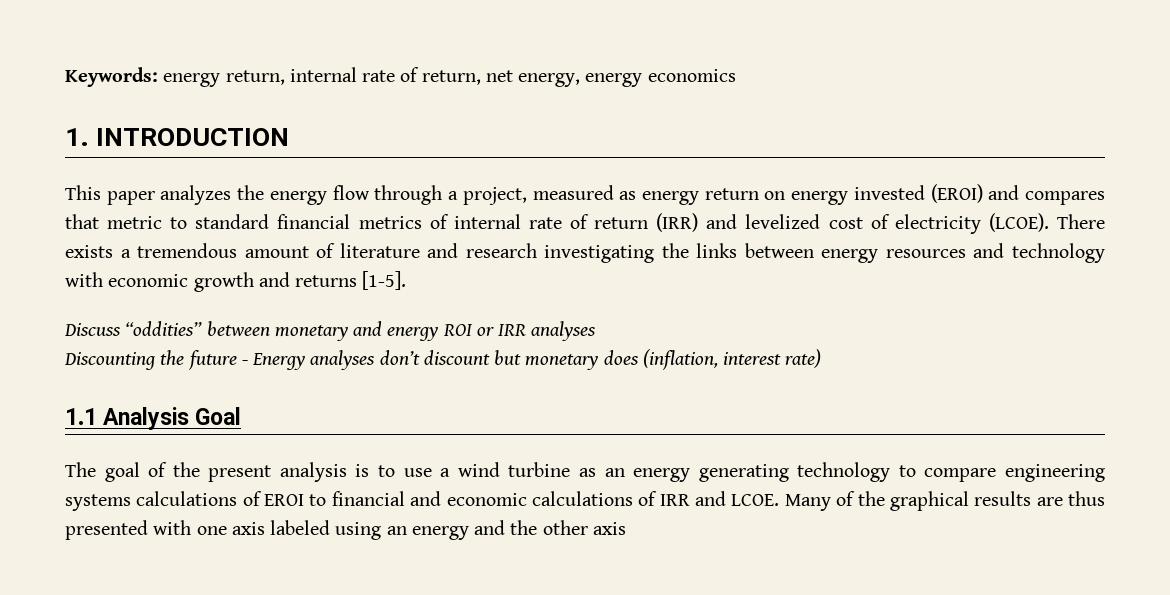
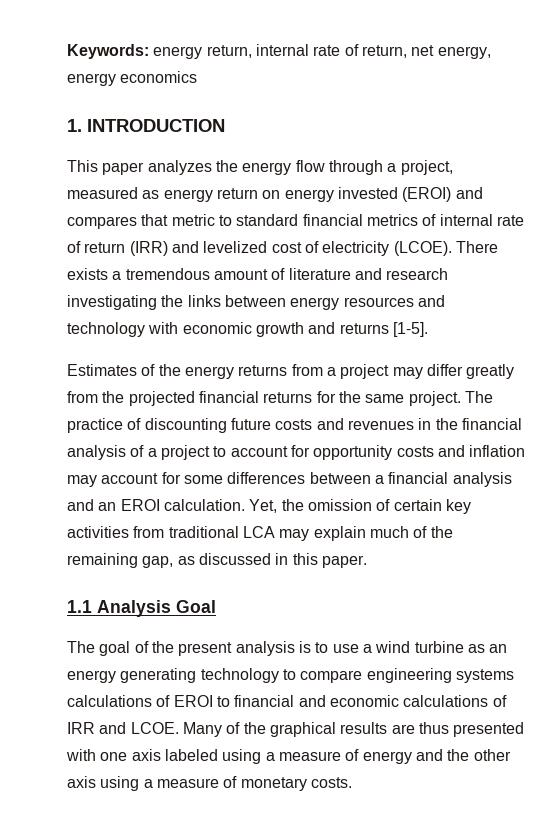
- Discuss “oddities” between monetary and energy ROI or IRR analyses
- Discounting the future - Energy analyses don’t discount but monetary does (inflation, interest rate)
+ Estimates of the energy returns from a project may differ greatly from the projected financial returns for the same project. The practice of discounting future costs and revenues in the financial analysis of a project to account for opportunity costs and inflation may account for some differences between a financial analysis and an EROI calculation. Yet, the omission of certain key activities from traditional LCA may explain much of the remaining gap, as discussed in this paper.
- Many of the graphical results are thus presented with one axis labeled using an energy and the other axis
+ Many of the graphical results are thus presented with one axis labeled using a measure of energy and the other axis using a measure of monetary costs.

